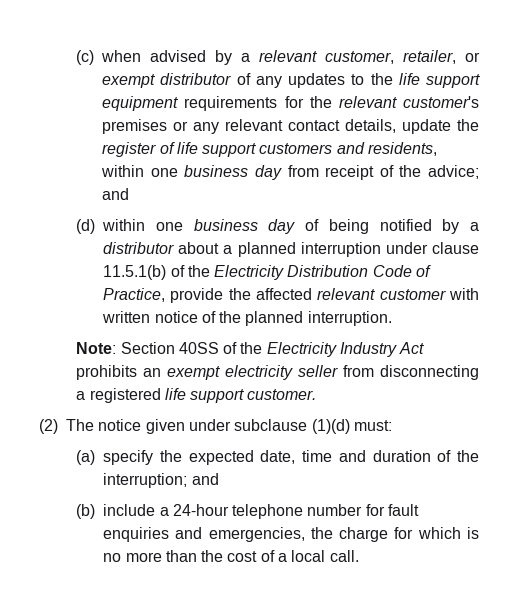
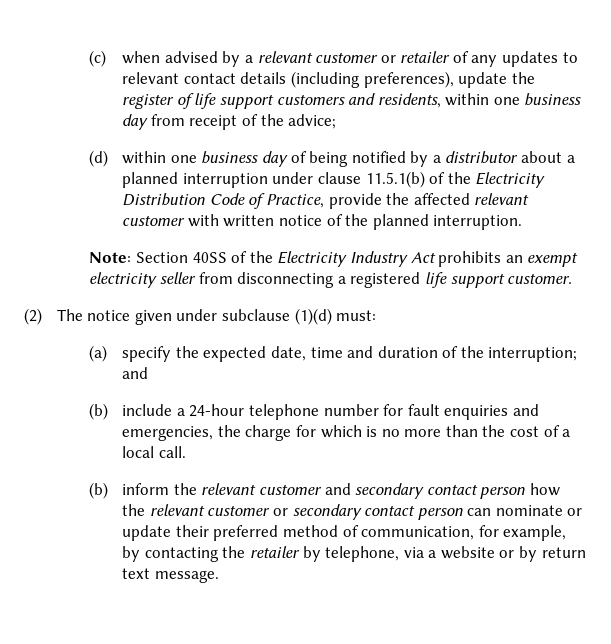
- (c) when advised by a relevant customer, retailer, or exempt distributor of any updates to the life support equipment requirements for the relevant customer's premises or any relevant contact details, update the register of life support customers and residents, within one business day from receipt of the advice; and
+ (c) when advised by a relevant customer or retailer of any updates to relevant contact details (including preferences), update the register of life support customers and residents, within one business day from receipt of the advice;
+ (b) inform the relevant customer and secondary contact person how the relevant customer or secondary contact person can nominate or update their preferred method of communication, for example, by contacting the retailer by telephone, via a website or by return text message.

